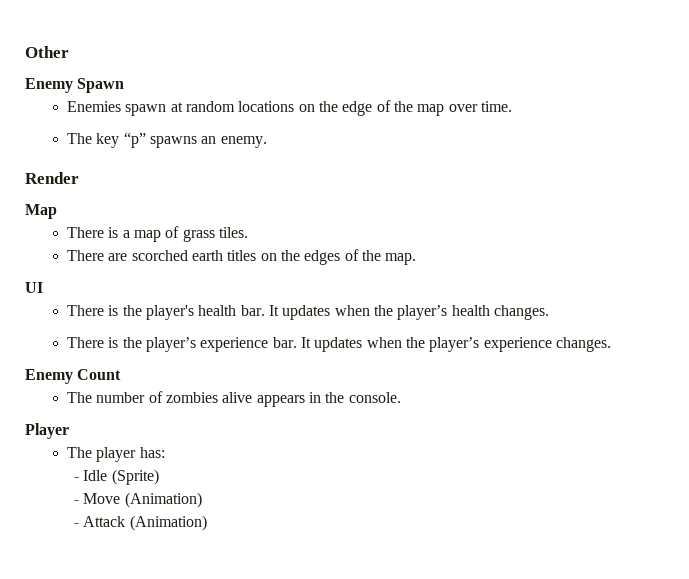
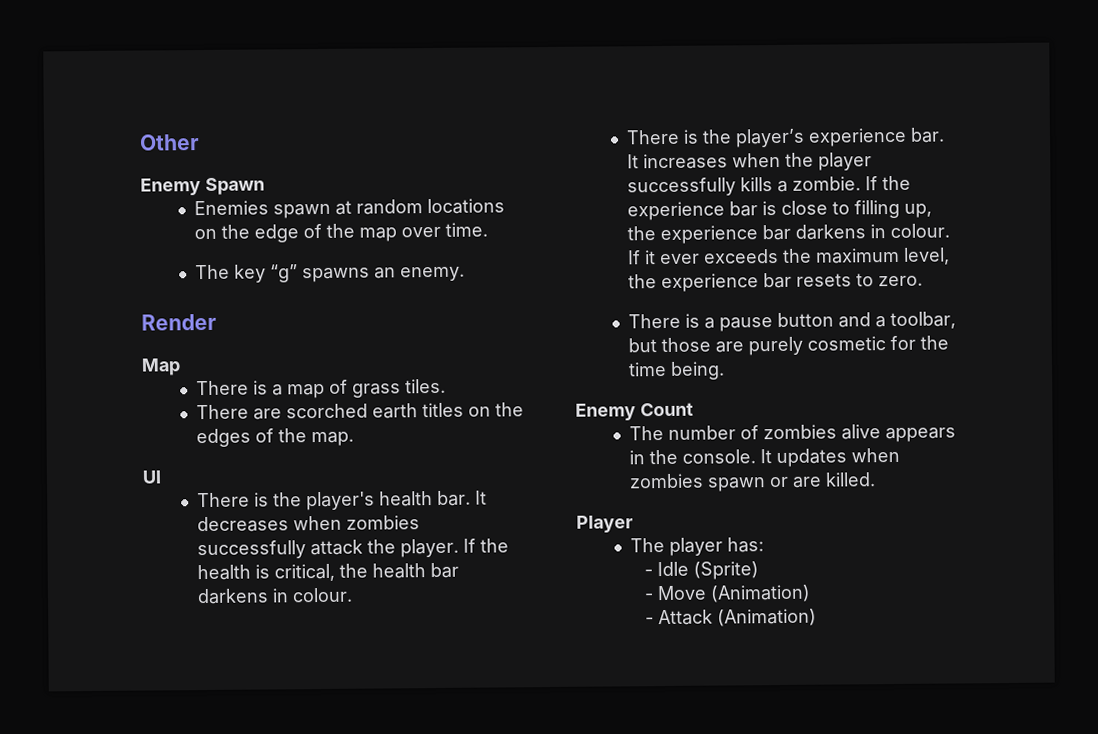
- The key “p” spawns an enemy.
+ The key “g” spawns an enemy.
- It updates when the player’s health changes.
+ It decreases when zombies successfully attack the player. If the health is critical, the health bar darkens in colour.
- It updates when the player’s experience changes.
+ It increases when the player successfully kills a zombie. If the experience bar is close to filling up, the experience bar darkens in colour. If it ever exceeds the maximum level, the experience bar resets to zero.
+ There is a pause button and a toolbar, but those are purely cosmetic for the time being.
+ It updates when zombies spawn or are killed.

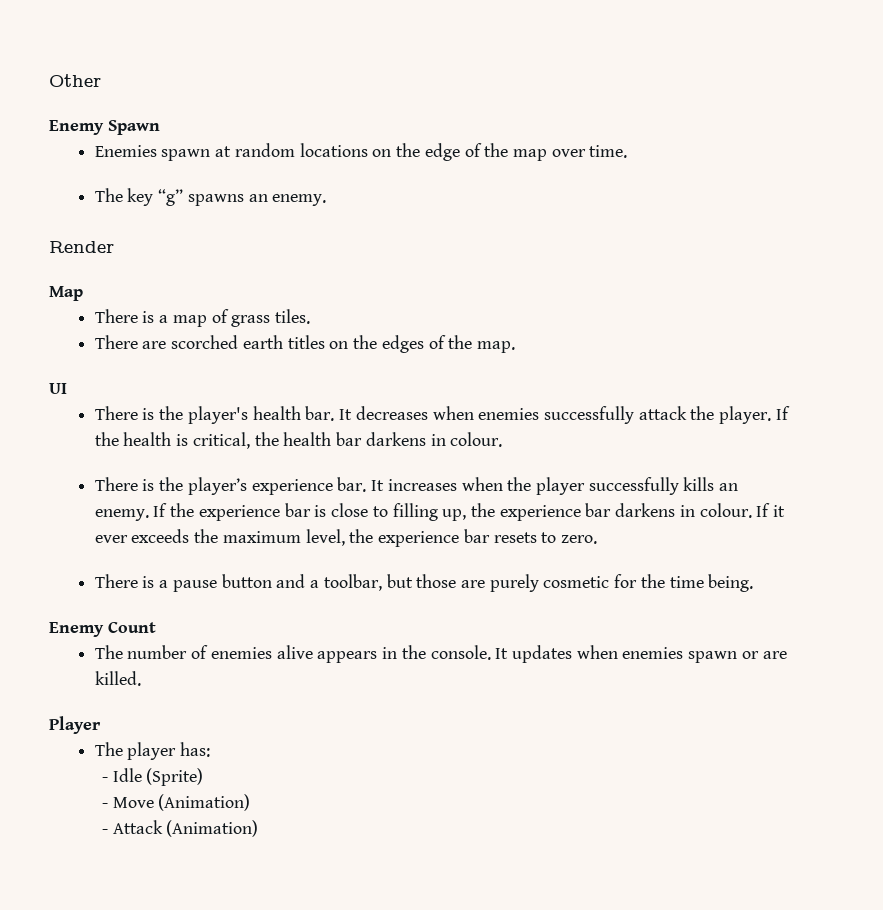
- It decreases when zombies successfully attack the player.
+ It decreases when enemies successfully attack the player.
- It increases when the player successfully kills a zombie.
+ It increases when the player successfully kills an enemy.
- The number of zombies alive appears in the console.
+ The number of enemies alive appears in the console.
- It updates when zombies spawn or are killed.
+ It updates when enemies spawn or are killed.

